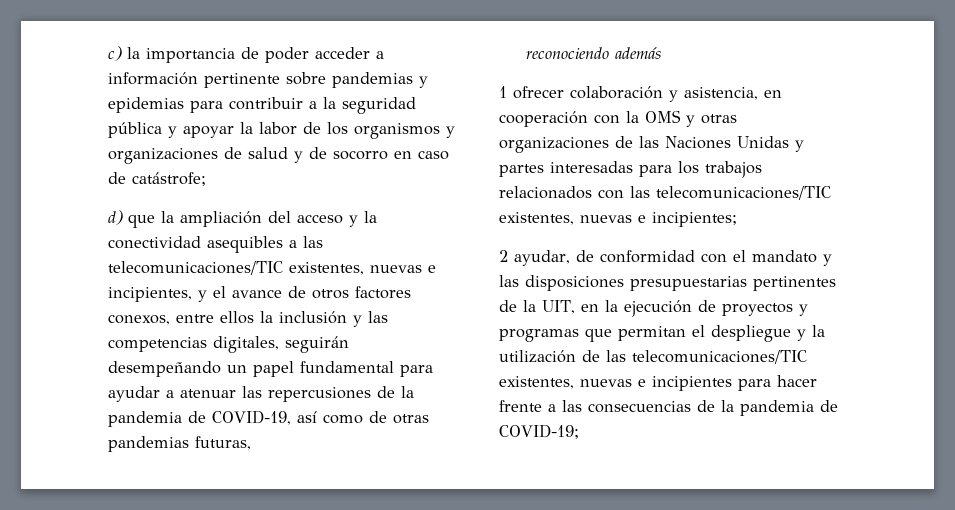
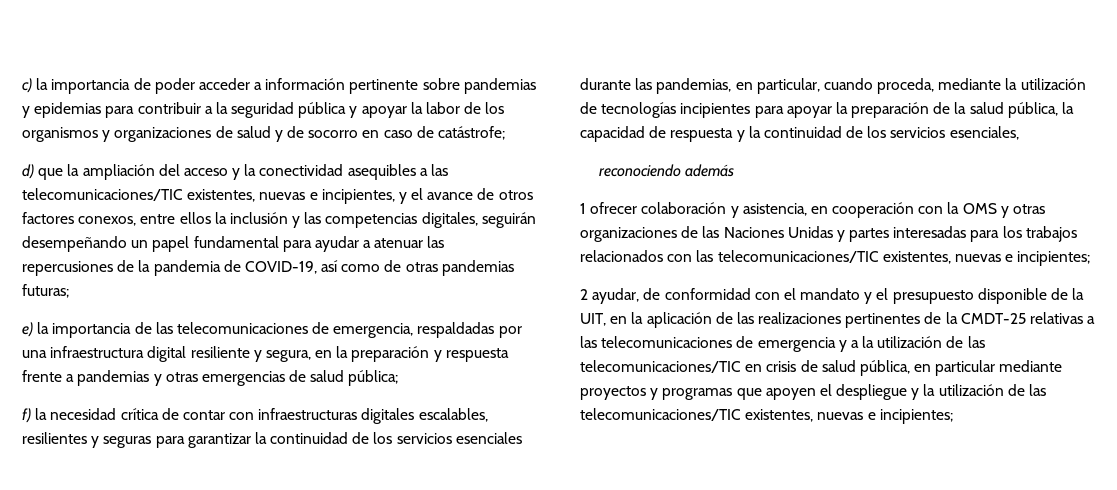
- d) que la ampliación del acceso y la conectividad asequibles a las telecomunicaciones/TIC existentes, nuevas e incipientes, y el avance de otros factores conexos, entre ellos la inclusión y las competencias digitales, seguirán desempeñando un papel fundamental para ayudar a atenuar las repercusiones de la pandemia de COVID-19, así como de otras pandemias futuras,
+ d) que la ampliación del acceso y la conectividad asequibles a las telecomunicaciones/TIC existentes, nuevas e incipientes, y el avance de otros factores conexos, entre ellos la inclusión y las competencias digitales, seguirán desempeñando un papel fundamental para ayudar a atenuar las repercusiones de la pandemia de COVID-19, así como de otras pandemias futuras;
+ e) la importancia de las telecomunicaciones de emergencia, respaldadas por una infraestructura digital resiliente y segura, en la preparación y respuesta frente a pandemias y otras emergencias de salud pública;
+ f) la necesidad crítica de contar con infraestructuras digitales escalables, resilientes y seguras para garantizar la continuidad de los servicios esenciales durante las pandemias, en particular, cuando proceda, mediante la utilización de tecnologías incipientes para apoyar la preparación de la salud pública, la capacidad de respuesta y la continuidad de los servicios esenciales,
- 2 ayudar, de conformidad con el mandato y las disposiciones presupuestarias pertinentes de la UIT, en la ejecución de proyectos y programas que permitan el despliegue y la utilización de las telecomunicaciones/TIC existentes, nuevas e incipientes para hacer frente a las consecuencias de la pandemia de COVID-19;
+ 2 ayudar, de conformidad con el mandato y el presupuesto disponible de la UIT, en la aplicación de las realizaciones pertinentes de la CMDT-25 relativas a las telecomunicaciones de emergencia y a la utilización de las telecomunicaciones/TIC en crisis de salud pública, en particular mediante proyectos y programas que apoyen el despliegue y la utilización de las telecomunicaciones/TIC existentes, nuevas e incipientes;

